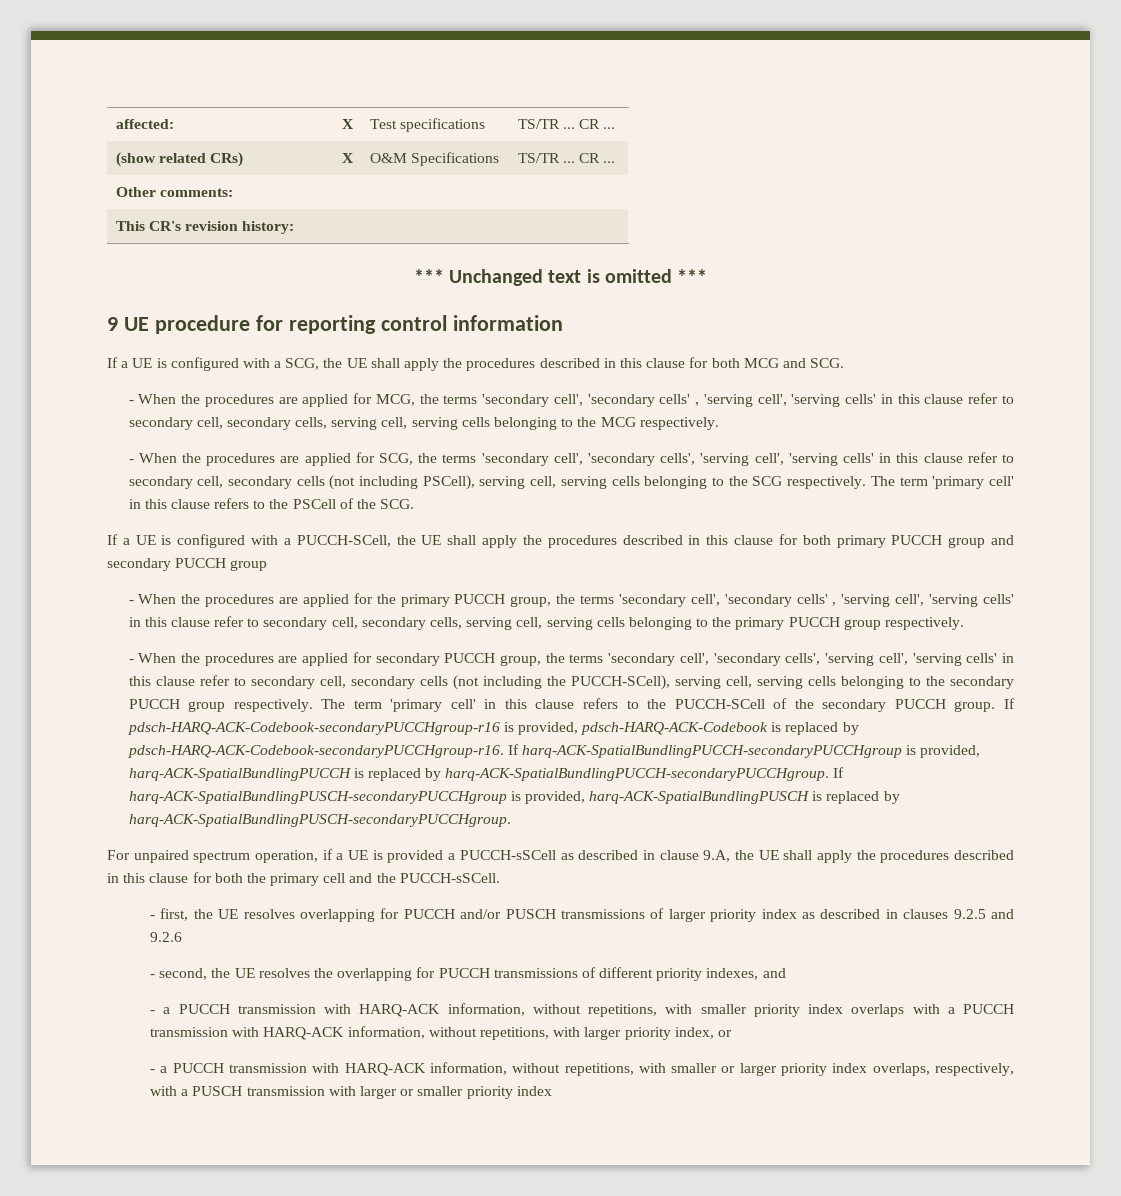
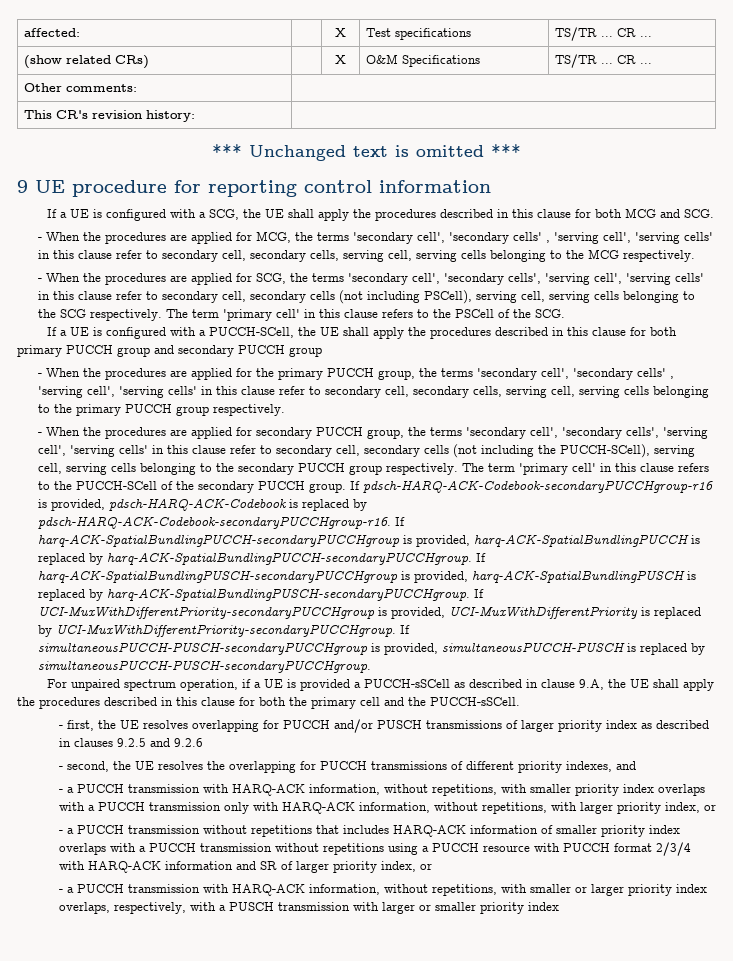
+ If UCI-MuxWithDifferentPriority-secondaryPUCCHgroup is provided, UCI-MuxWithDifferentPriority is replaced by UCI-MuxWithDifferentPriority-secondaryPUCCHgroup. If simultaneousPUCCH-PUSCH-secondaryPUCCHgroup is provided, simultaneousPUCCH-PUSCH is replaced by simultaneousPUCCH-PUSCH-secondaryPUCCHgroup.
- - a PUCCH transmission with HARQ-ACK information, without repetitions, with smaller priority index overlaps with a PUCCH transmission with HARQ-ACK information, without repetitions, with larger priority index, or
+ - a PUCCH transmission with HARQ-ACK information, without repetitions, with smaller priority index overlaps with a PUCCH transmission only with HARQ-ACK information, without repetitions, with larger priority index, or
+ - a PUCCH transmission without repetitions that includes HARQ-ACK information of smaller priority index overlaps with a PUCCH transmission without repetitions using a PUCCH resource with PUCCH format 2/3/4 with HARQ-ACK information and SR of larger priority index, or

